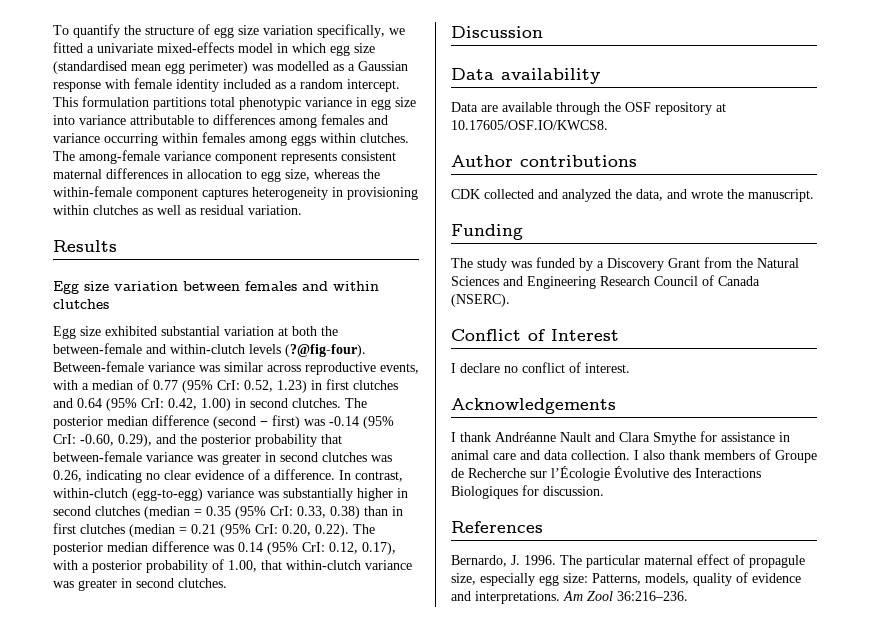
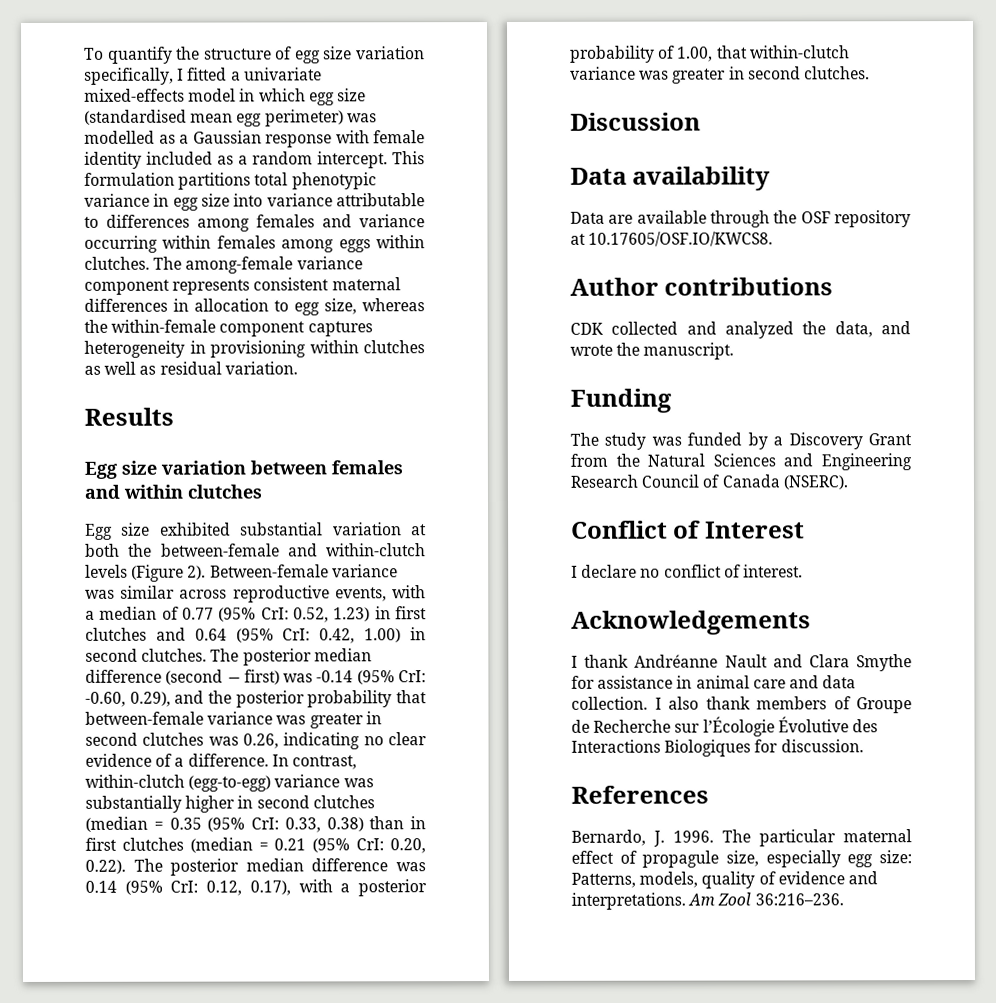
- To quantify the structure of egg size variation specifically, we fitted a univariate mixed-effects model in which egg size (standardised mean egg perimeter) was modelled as a Gaussian response with female identity included as a random intercept.
+ To quantify the structure of egg size variation specifically, I fitted a univariate mixed-effects model in which egg size (standardised mean egg perimeter) was modelled as a Gaussian response with female identity included as a random intercept.
- Egg size exhibited substantial variation at both the between-female and within-clutch levels (?@fig-four).
+ Egg size exhibited substantial variation at both the between-female and within-clutch levels (Figure 2).

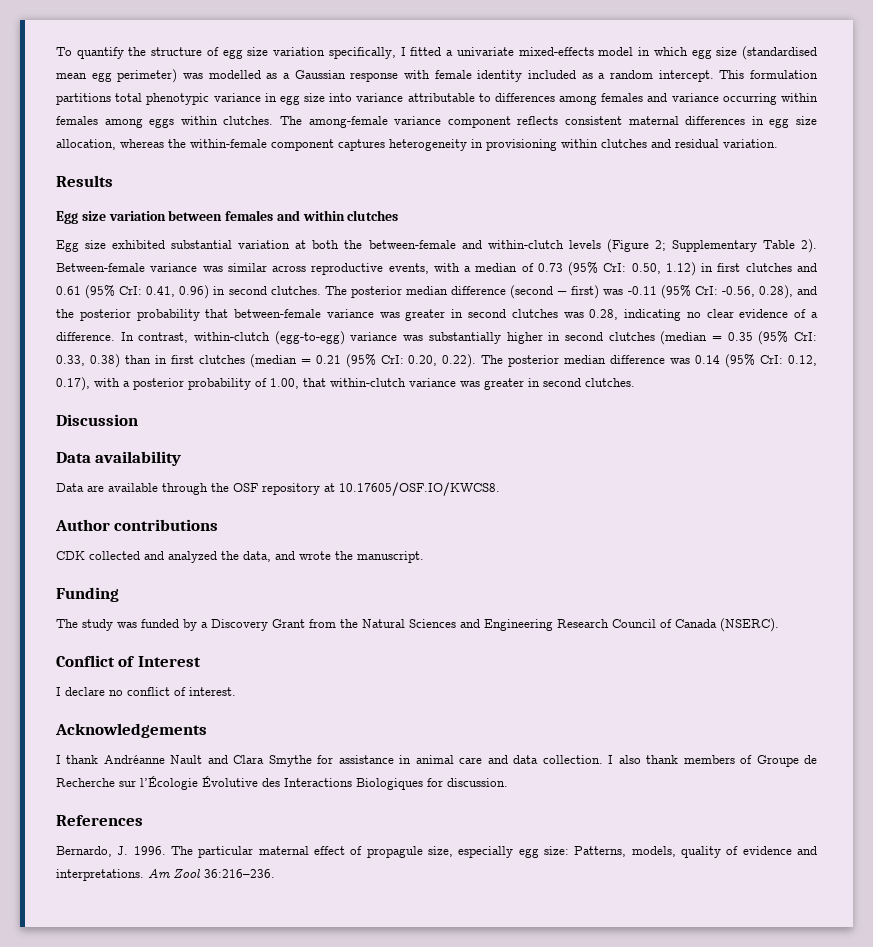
- The among-female variance component represents consistent maternal differences in allocation to egg size, whereas the within-female component captures heterogeneity in provisioning within clutches as well as residual variation.
+ The among-female variance component reflects consistent maternal differences in egg size allocation, whereas the within-female component captures heterogeneity in provisioning within clutches and residual variation.
- Egg size exhibited substantial variation at both the between-female and within-clutch levels (Figure 2).
+ Egg size exhibited substantial variation at both the between-female and within-clutch levels (Figure 2; Supplementary Table 2).
- Between-female variance was similar across reproductive events, with a median of 0.77 (95% CrI: 0.52, 1.23) in first clutches and 0.64 (95% CrI: 0.42, 1.00) in second clutches.
+ Between-female variance was similar across reproductive events, with a median of 0.73 (95% CrI: 0.50, 1.12) in first clutches and 0.61 (95% CrI: 0.41, 0.96) in second clutches.
- The posterior median difference (second − first) was -0.14 (95% CrI: -0.60, 0.29), and the posterior probability that between-female variance was greater in second clutches was 0.26, indicating no clear evidence of a difference.
+ The posterior median difference (second − first) was -0.11 (95% CrI: -0.56, 0.28), and the posterior probability that between-female variance was greater in second clutches was 0.28, indicating no clear evidence of a difference.

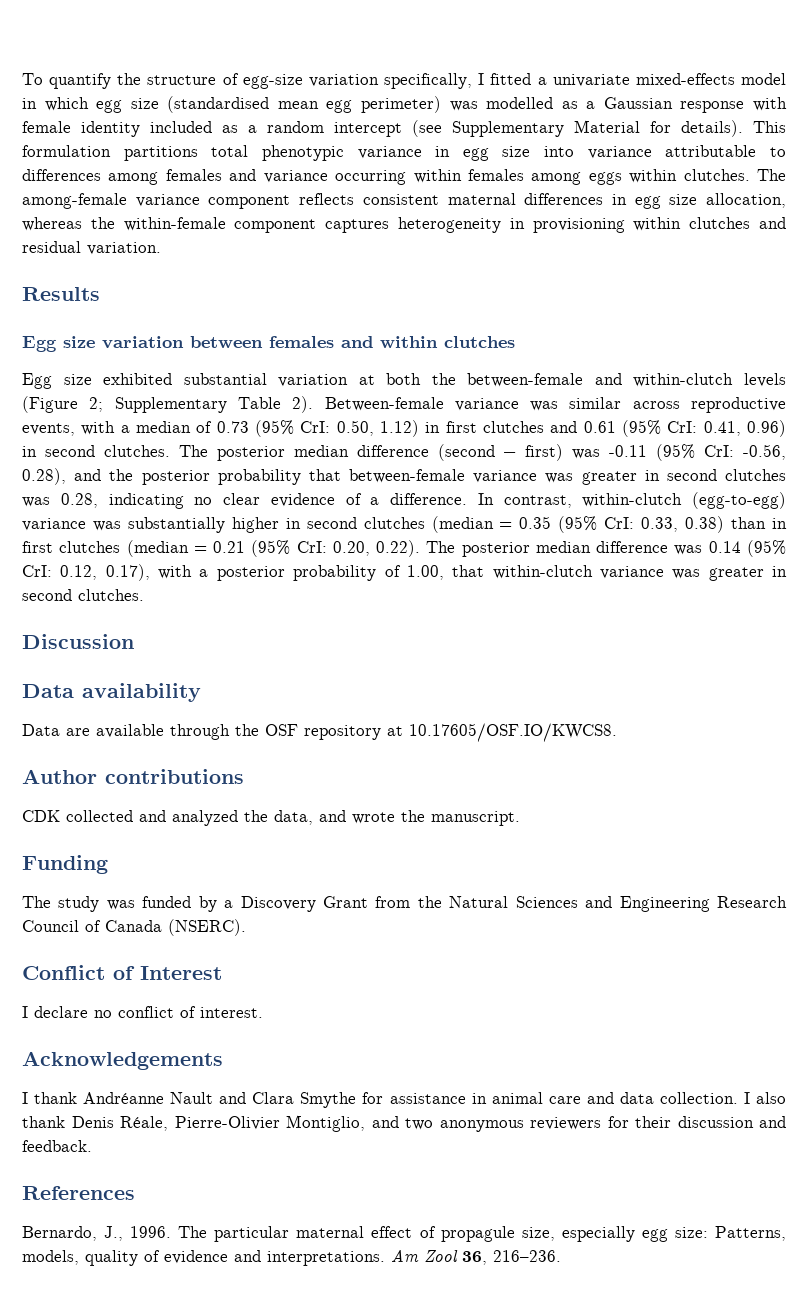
- To quantify the structure of egg size variation specifically, I fitted a univariate mixed-effects model in which egg size (standardised mean egg perimeter) was modelled as a Gaussian response with female identity included as a random intercept.
+ To quantify the structure of egg-size variation specifically, I fitted a univariate mixed-effects model in which egg size (standardised mean egg perimeter) was modelled as a Gaussian response with female identity included as a random intercept (see Supplementary Material for details).
- I also thank members of Groupe de Recherche sur l’Écologie Évolutive des Interactions Biologiques for discussion.
+ I also thank Denis Réale, Pierre-Olivier Montiglio, and two anonymous reviewers for their discussion and feedback.
- Bernardo, J. 1996.
+ Bernardo, J., 1996.
- Am Zool 36:216–236.
+ Am Zool 36, 216–236.

